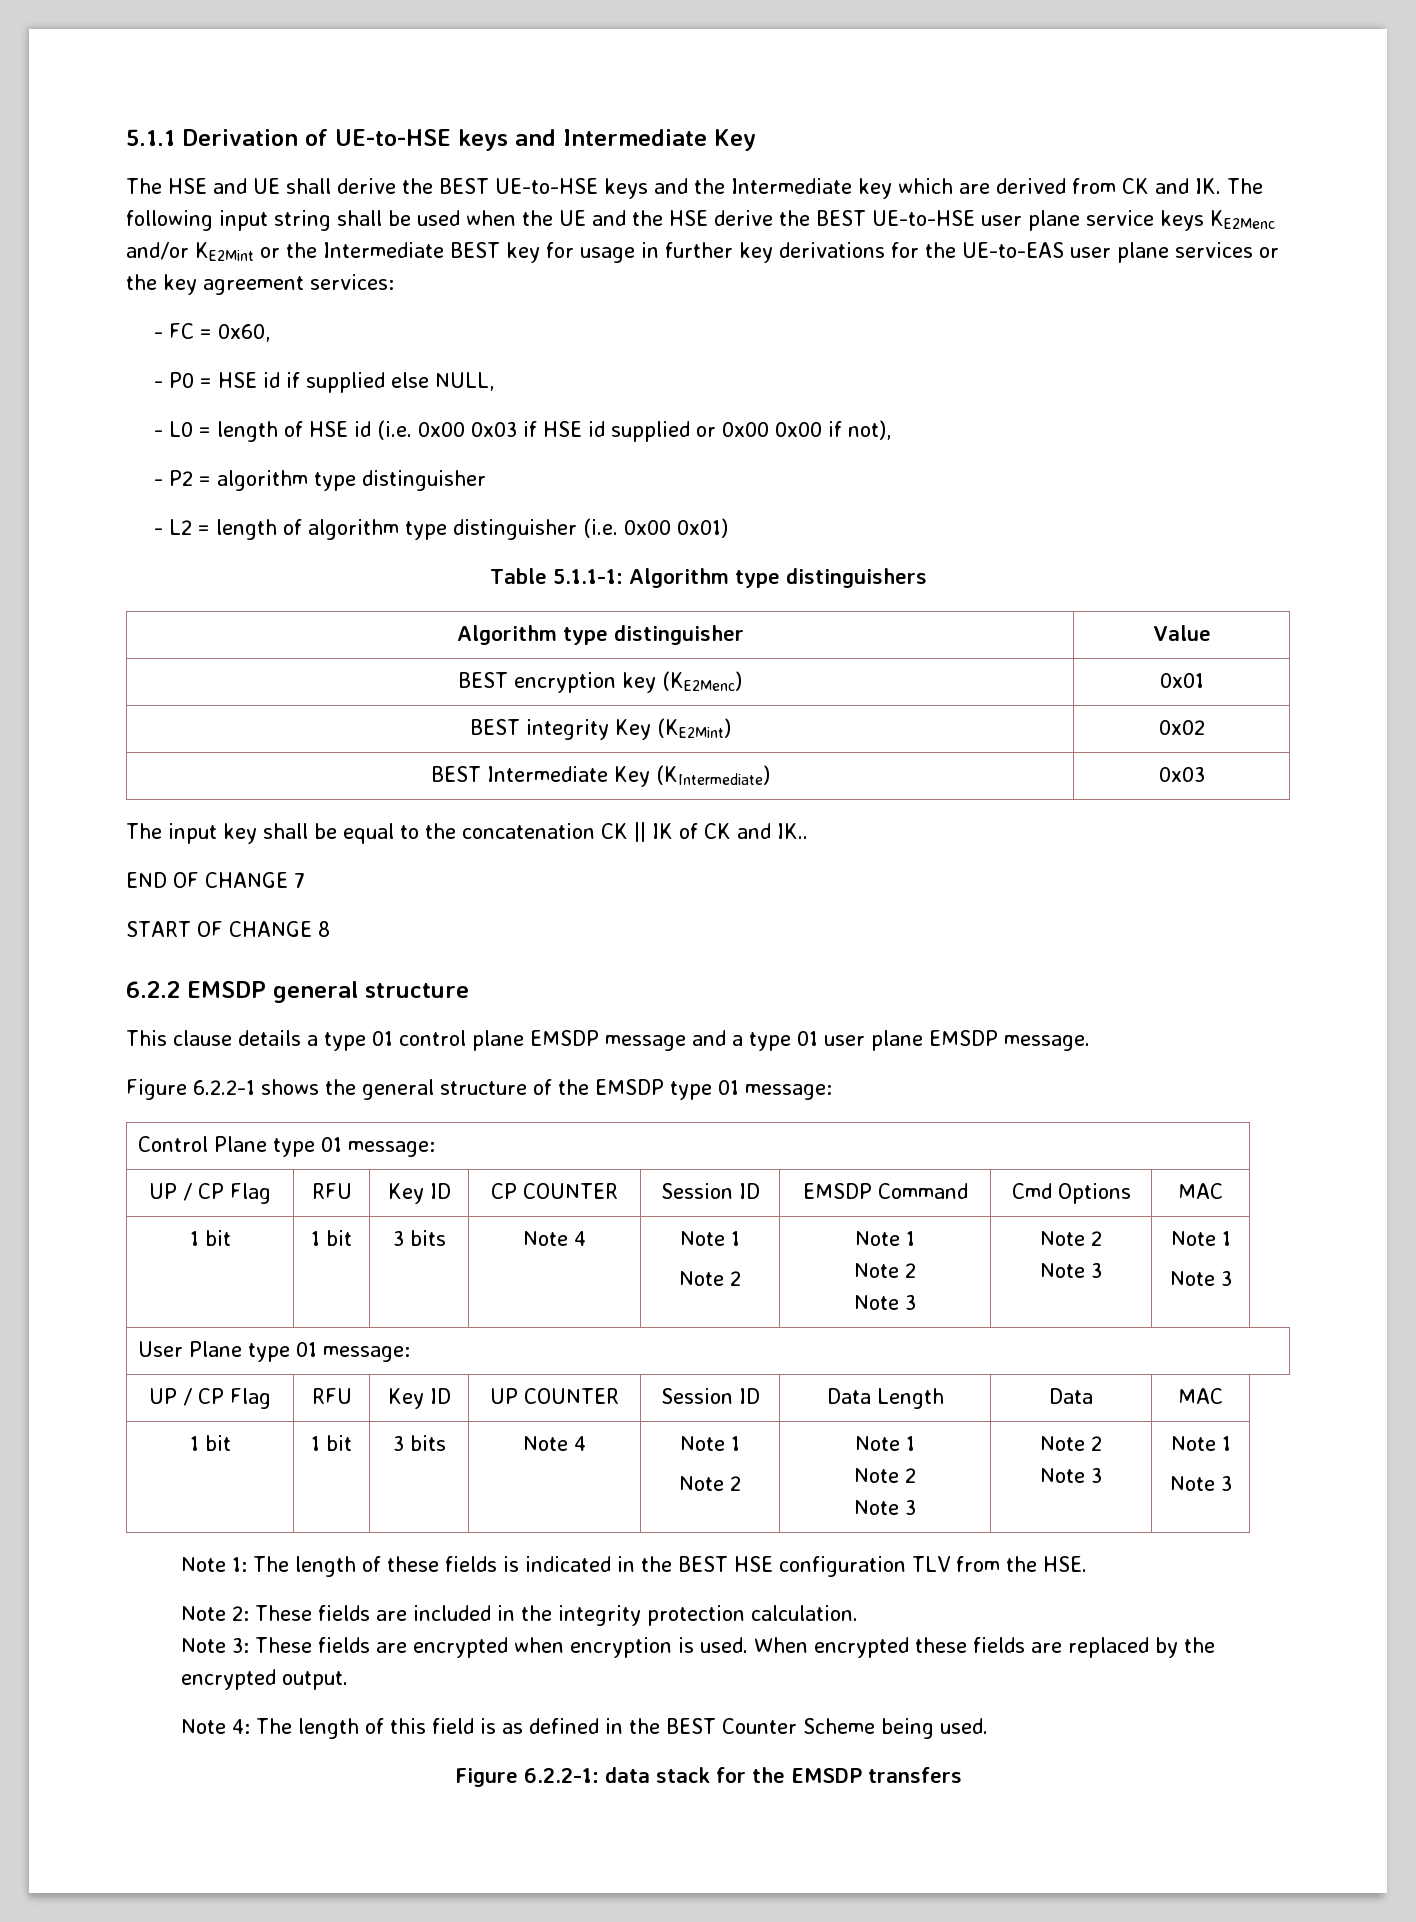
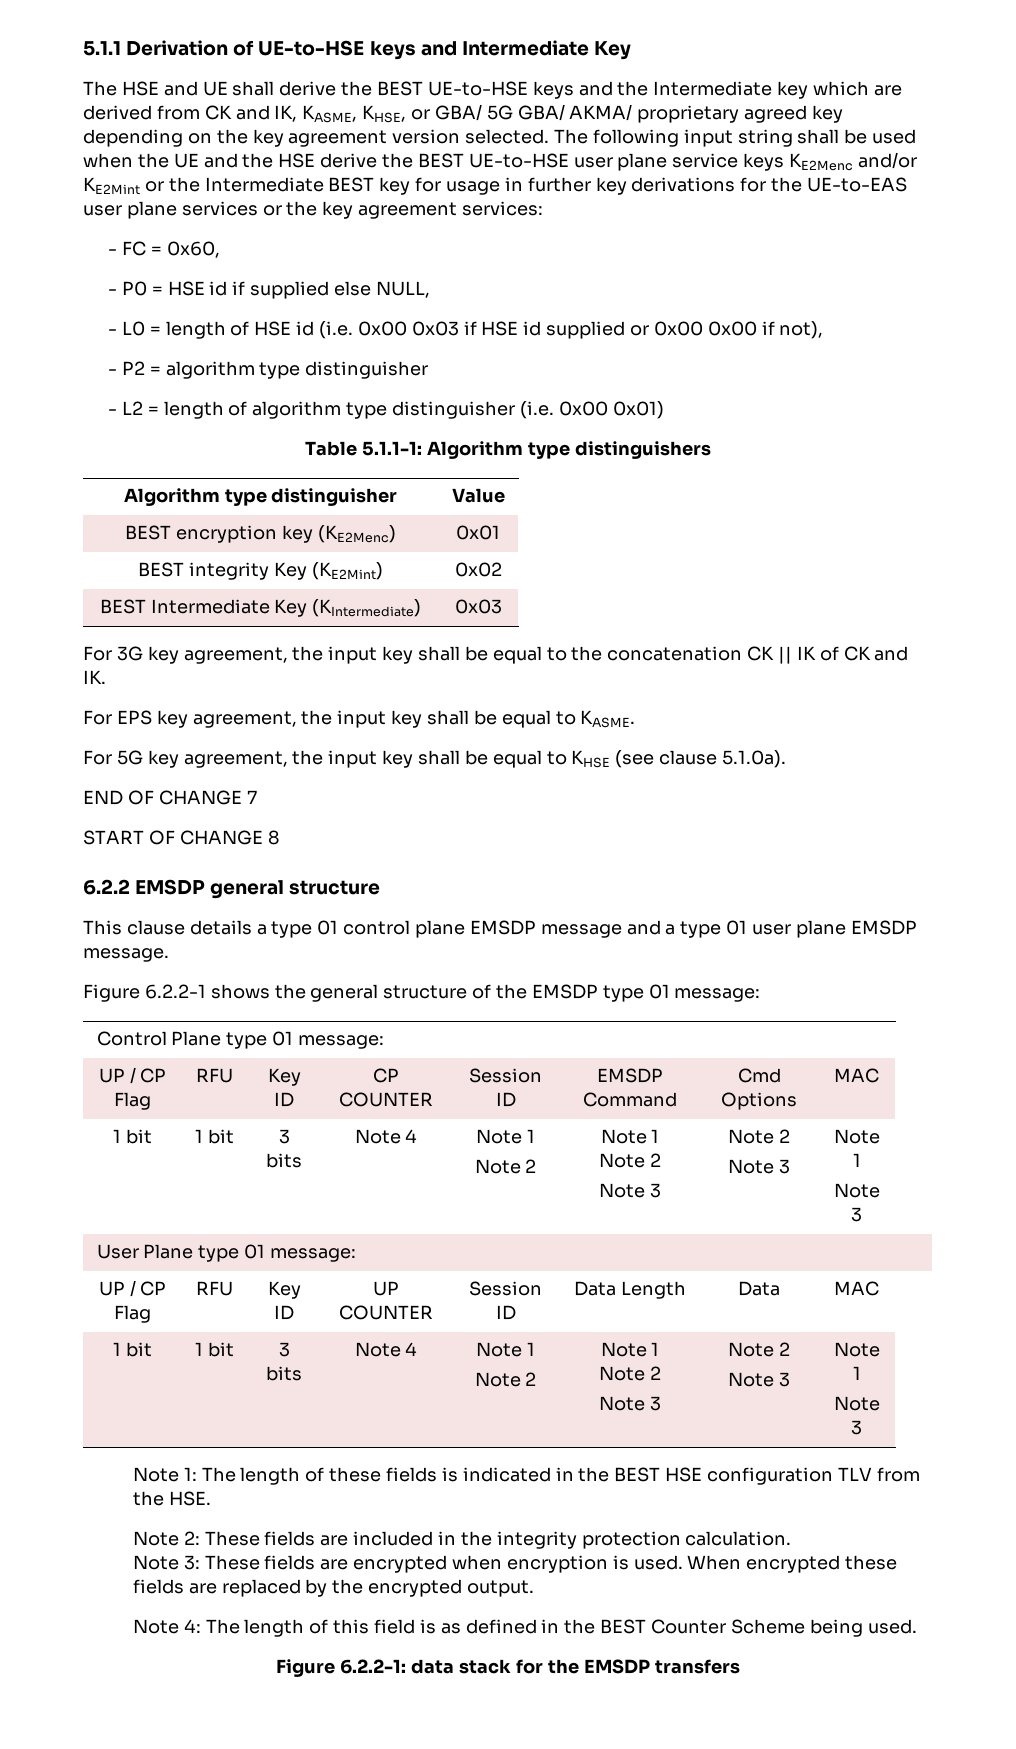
- The HSE and UE shall derive the BEST UE-to-HSE keys and the Intermediate key which are derived from CK and IK. The following input string shall be used when the UE and the HSE derive the BEST UE-to-HSE user plane service keys KE2Menc and/or KE2Mint or the Intermediate BEST key for usage in further key derivations for the UE-to-EAS user plane services or the key agreement services:
+ The HSE and UE shall derive the BEST UE-to-HSE keys and the Intermediate key which are derived from CK and IK, KASME, KHSE, or GBA/ 5G GBA/ AKMA/ proprietary agreed key depending on the key agreement version selected. The following input string shall be used when the UE and the HSE derive the BEST UE-to-HSE user plane service keys KE2Menc and/or KE2Mint or the Intermediate BEST key for usage in further key derivations for the UE-to-EAS user plane services or the key agreement services:
- The input key shall be equal to the concatenation CK || IK of CK and IK..
+ For 3G key agreement, the input key shall be equal to the concatenation CK || IK of CK and IK.
+ For EPS key agreement, the input key shall be equal to KASME.
+ For 5G key agreement, the input key shall be equal to KHSE (see clause 5.1.0a).

